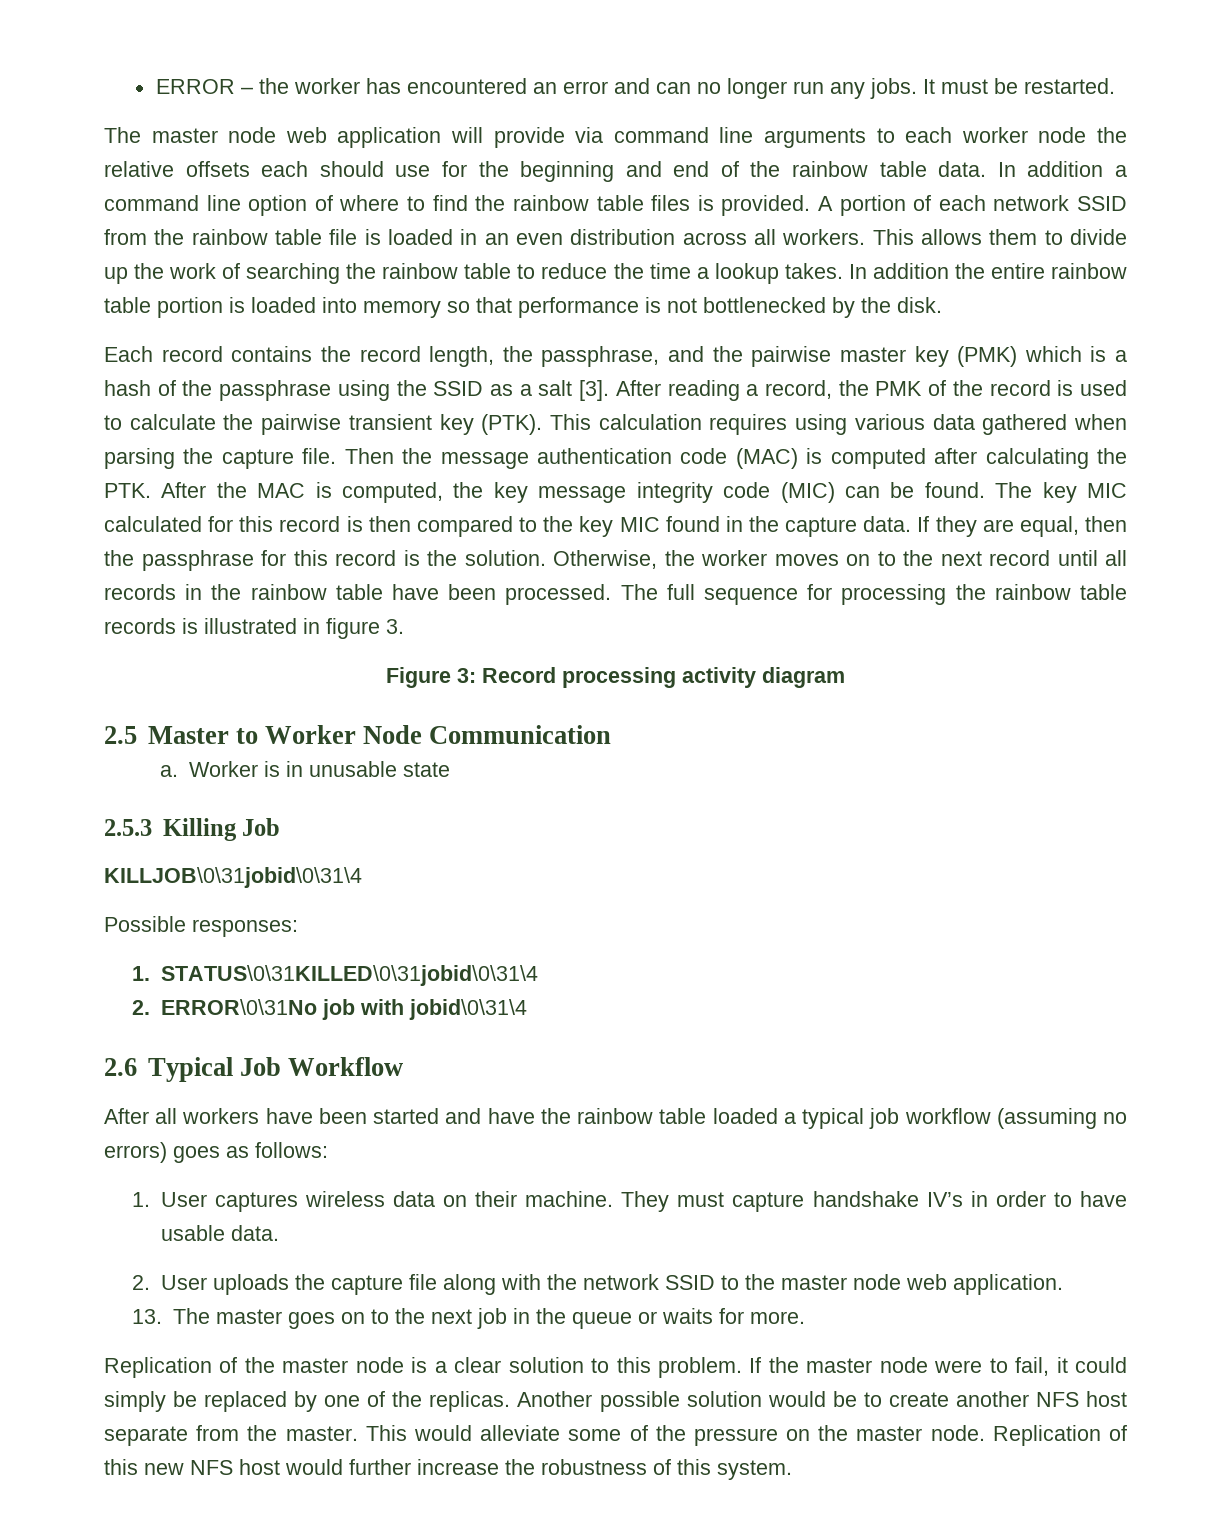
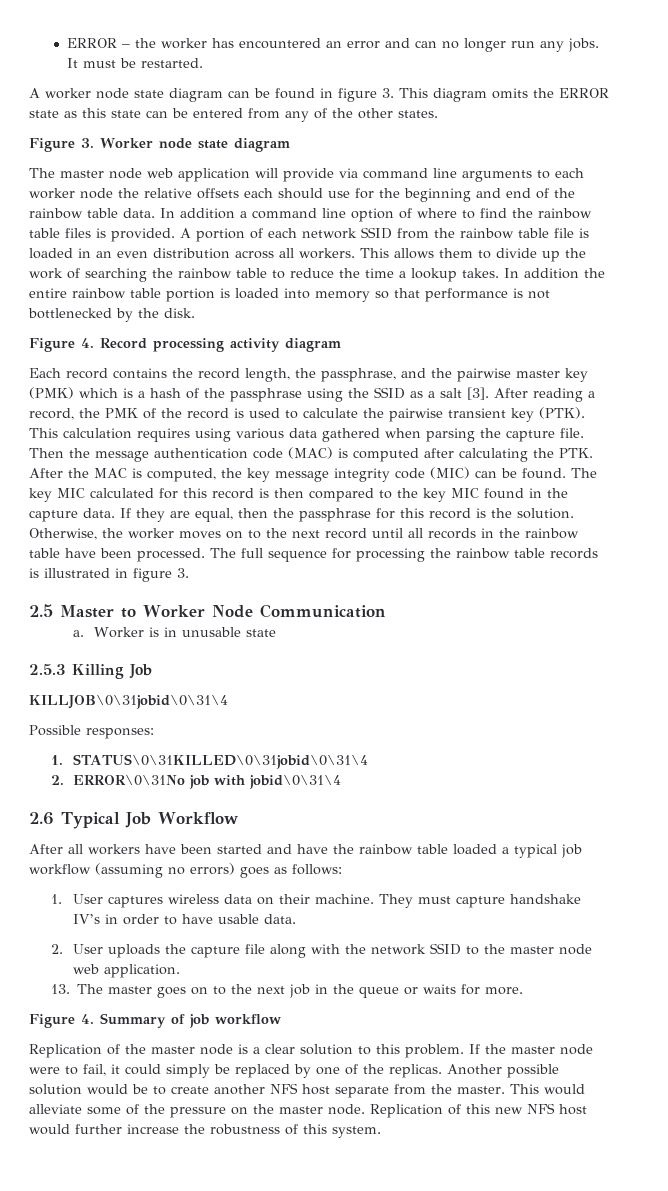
+ A worker node state diagram can be found in figure 3. This diagram omits the ERROR state as this state can be entered from any of the other states.
+ Figure 3. Worker node state diagram
+ Figure 4. Record processing activity diagram
- Figure 3: Record processing activity diagram
+ Figure 4. Summary of job workflow

